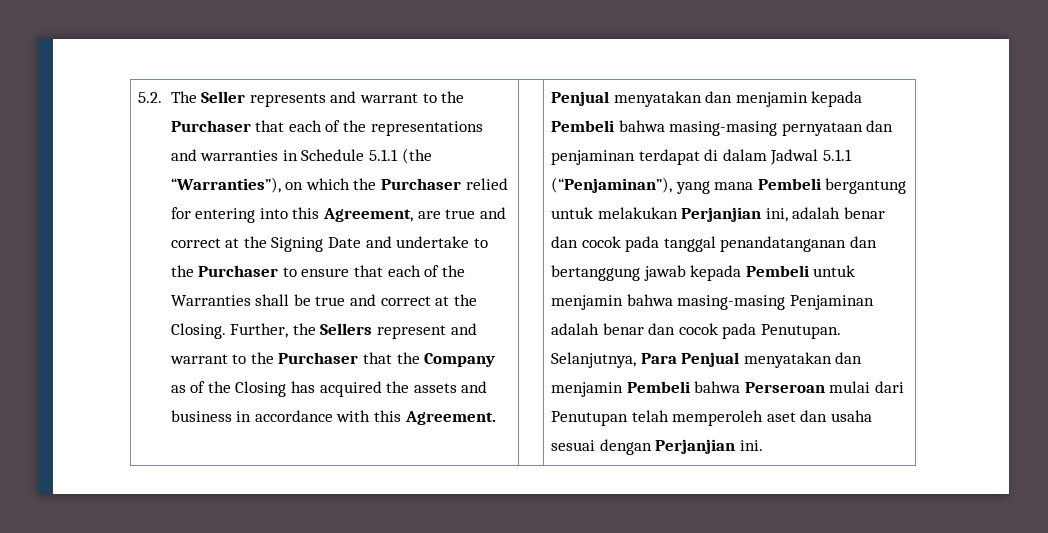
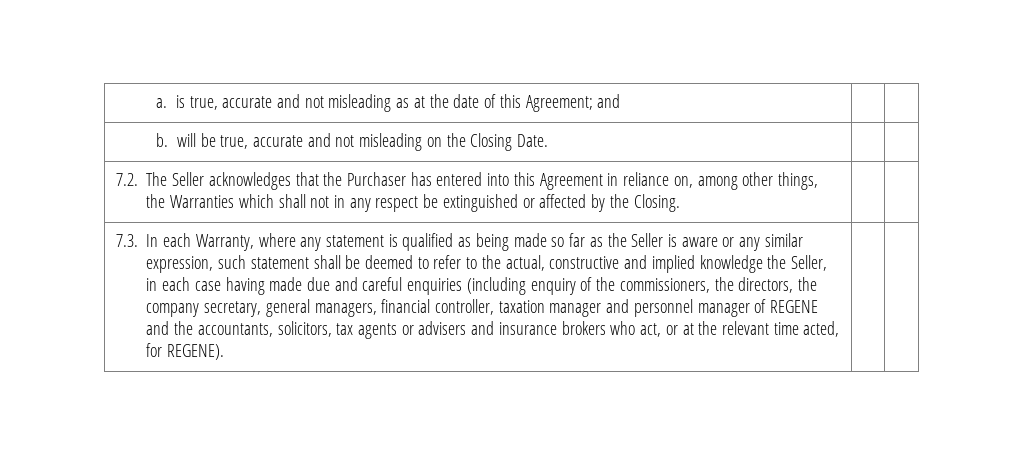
- 5.2. The Seller represents and warrant to the Purchaser that each of the representations and warranties in Schedule 5.1.1 (the “Warranties”), on which the Purchaser relied for entering into this Agreement, are true and correct at the Signing Date and undertake to the Purchaser to ensure that each of the Warranties shall be true and correct at the Closing. Further, the Sellers represent and warrant to the Purchaser that the Company as of the Closing has acquired the assets and business in accordance with this Agreement. | | Penjual menyatakan dan menjamin kepada Pembeli bahwa masing-masing pernyataan dan penjaminan terdapat di dalam Jadwal 5.1.1 (“Penjaminan”), yang mana Pembeli bergantung untuk melakukan Perjanjian ini, adalah benar dan cocok pada tanggal penandatanganan dan bertanggung jawab kepada Pembeli untuk menjamin bahwa masing-masing Penjaminan adalah benar dan cocok pada Penutupan. Selanjutnya, Para Penjual menyatakan dan menjamin Pembeli bahwa Perseroan mulai dari Penutupan telah memperoleh aset dan usaha sesuai dengan Perjanjian ini.
+ a. is true, accurate and not misleading as at the date of this Agreement; and | |
+ b. will be true, accurate and not misleading on the Closing Date. | |
+ 7.2. The Seller acknowledges that the Purchaser has entered into this Agreement in reliance on, among other things, the Warranties which shall not in any respect be extinguished or affected by the Closing. | |
+ 7.3. In each Warranty, where any statement is qualified as being made so far as the Seller is aware or any similar expression, such statement shall be deemed to refer to the actual, constructive and implied knowledge the Seller, in each case having made due and careful enquiries (including enquiry of the commissioners, the directors, the company secretary, general managers, financial controller, taxation manager and personnel manager of REGENE and the accountants, solicitors, tax agents or advisers and insurance brokers who act, or at the relevant time acted, for REGENE).

